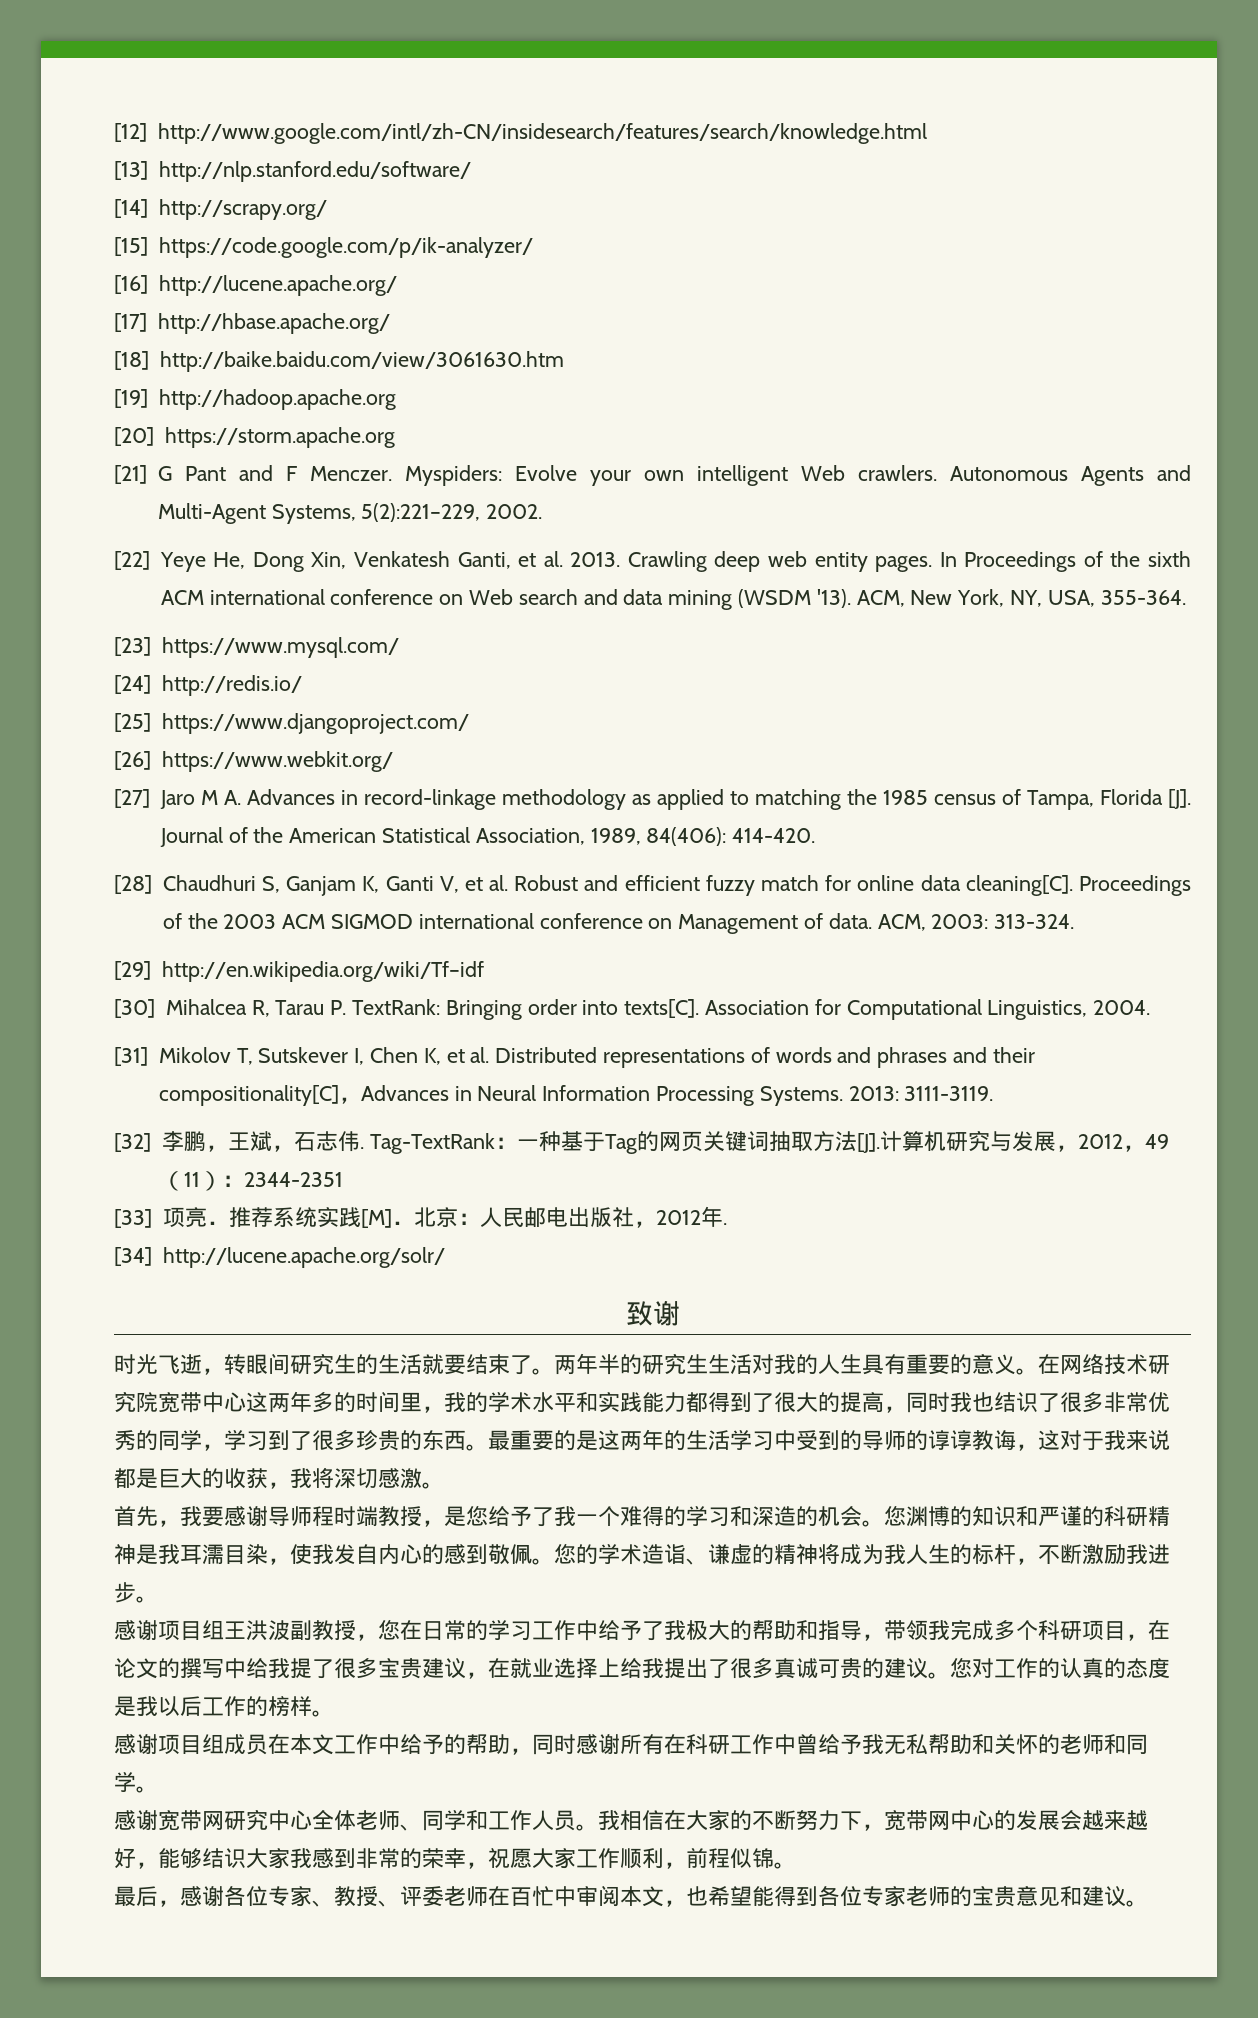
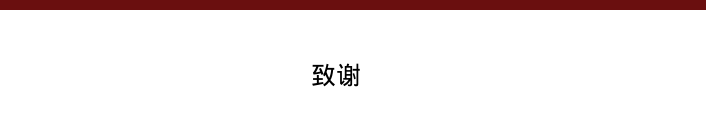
- [12] http://www.google.com/intl/zh-CN/insidesearch/features/search/knowledge.html
- [13] http://nlp.stanford.edu/software/
- [14] http://scrapy.org/
- [15] https://code.google.com/p/ik-analyzer/
- [16] http://lucene.apache.org/
- [17] http://hbase.apache.org/
- [18] http://baike.baidu.com/view/3061630.htm
- [19] http://hadoop.apache.org
- [20] https://storm.apache.org
- [21] G Pant and F Menczer. Myspiders: Evolve your own intelligent Web crawlers. Autonomous Agents and Multi-Agent Systems, 5(2):221–229, 2002.
- [22] Yeye He, Dong Xin, Venkatesh Ganti, et al. 2013. Crawling deep web entity pages. In Proceedings of the sixth ACM international conference on Web search and data mining (WSDM '13). ACM, New York, NY, USA, 355-364.
- [23] https://www.mysql.com/
- [24] http://redis.io/
- [25] https://www.djangoproject.com/
- [26] https://www.webkit.org/
- [27] Jaro M A. Advances in record-linkage methodology as applied to matching the 1985 census of Tampa, Florida [J]. Journal of the American Statistical Association, 1989, 84(406): 414-420.
- [28] Chaudhuri S, Ganjam K, Ganti V, et al. Robust and efficient fuzzy match for online data cleaning[C]. Proceedings of the 2003 ACM SIGMOD international conference on Management of data. ACM, 2003: 313-324.
- [29] http://en.wikipedia.org/wiki/Tf–idf
- [30] Mihalcea R, Tarau P. TextRank: Bringing order into texts[C]. Association for Computational Linguistics, 2004.
- [31] Mikolov T, Sutskever I, Chen K, et al. Distributed representations of words and phrases and their compositionality[C]，Advances in Neural Information Processing Systems. 2013: 3111-3119.
- [32]李鹏，王斌，石志伟. Tag-TextRank：一种基于Tag的网页关键词抽取方法[J].计算机研究与发展，2012，49（11）：2344-2351
- [33]项亮．推荐系统实践[M]．北京：人民邮电出版社，2012年.
- [34] http://lucene.apache.org/solr/
  致谢
- 时光飞逝，转眼间研究生的生活就要结束了。两年半的研究生生活对我的人生具有重要的意义。在网络技术研究院宽带中心这两年多的时间里，我的学术水平和实践能力都得到了很大的提高，同时我也结识了很多非常优秀的同学，学习到了很多珍贵的东西。最重要的是这两年的生活学习中受到的导师的谆谆教诲，这对于我来说都是巨大的收获，我将深切感激。
- 首先，我要感谢导师程时端教授，是您给予了我一个难得的学习和深造的机会。您渊博的知识和严谨的科研精神是我耳濡目染，使我发自内心的感到敬佩。您的学术造诣、谦虚的精神将成为我人生的标杆，不断激励我进步。
- 感谢项目组王洪波副教授，您在日常的学习工作中给予了我极大的帮助和指导，带领我完成多个科研项目，在论文的撰写中给我提了很多宝贵建议，在就业选择上给我提出了很多真诚可贵的建议。您对工作的认真的态度是我以后工作的榜样。
- 感谢项目组成员在本文工作中给予的帮助，同时感谢所有在科研工作中曾给予我无私帮助和关怀的老师和同学。
- 感谢宽带网研究中心全体老师、同学和工作人员。我相信在大家的不断努力下，宽带网中心的发展会越来越好，能够结识大家我感到非常的荣幸，祝愿大家工作顺利，前程似锦。
- 最后，感谢各位专家、教授、评委老师在百忙中审阅本文，也希望能得到各位专家老师的宝贵意见和建议。

